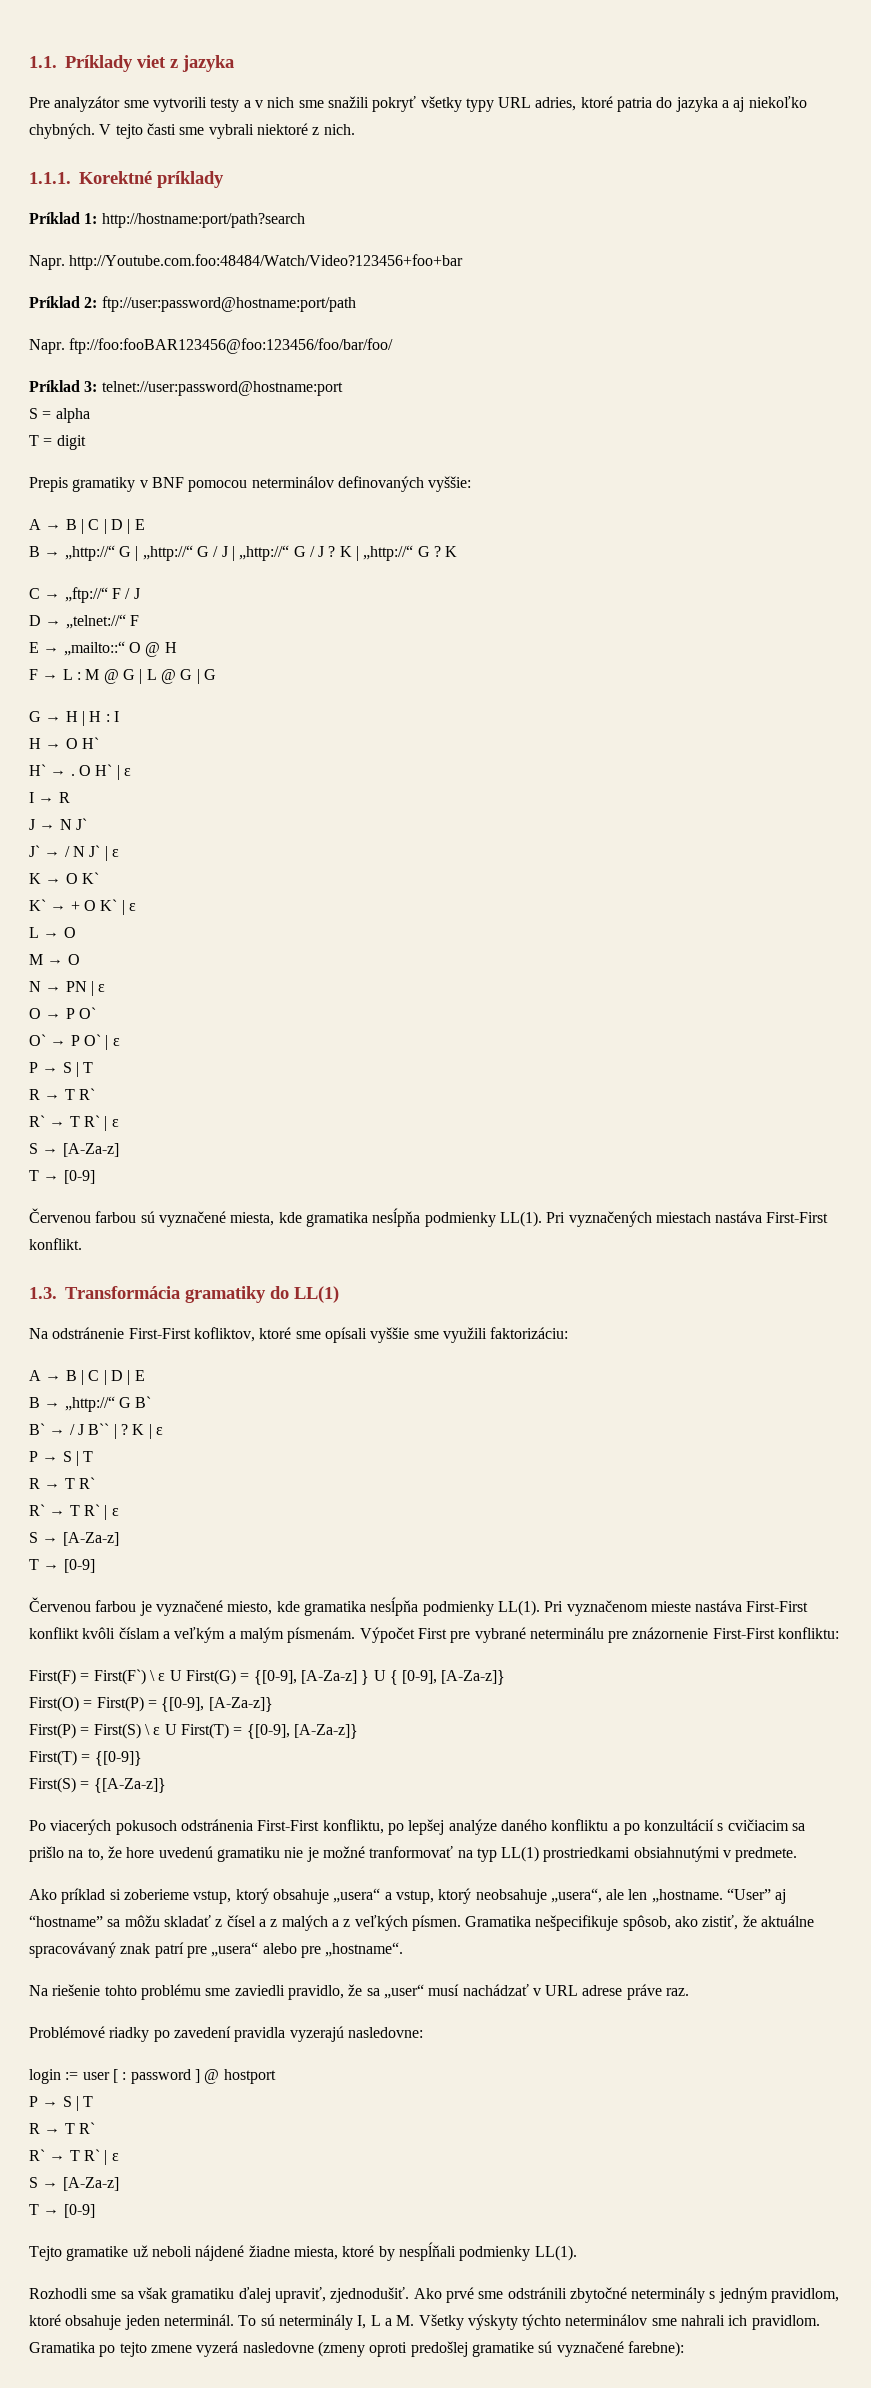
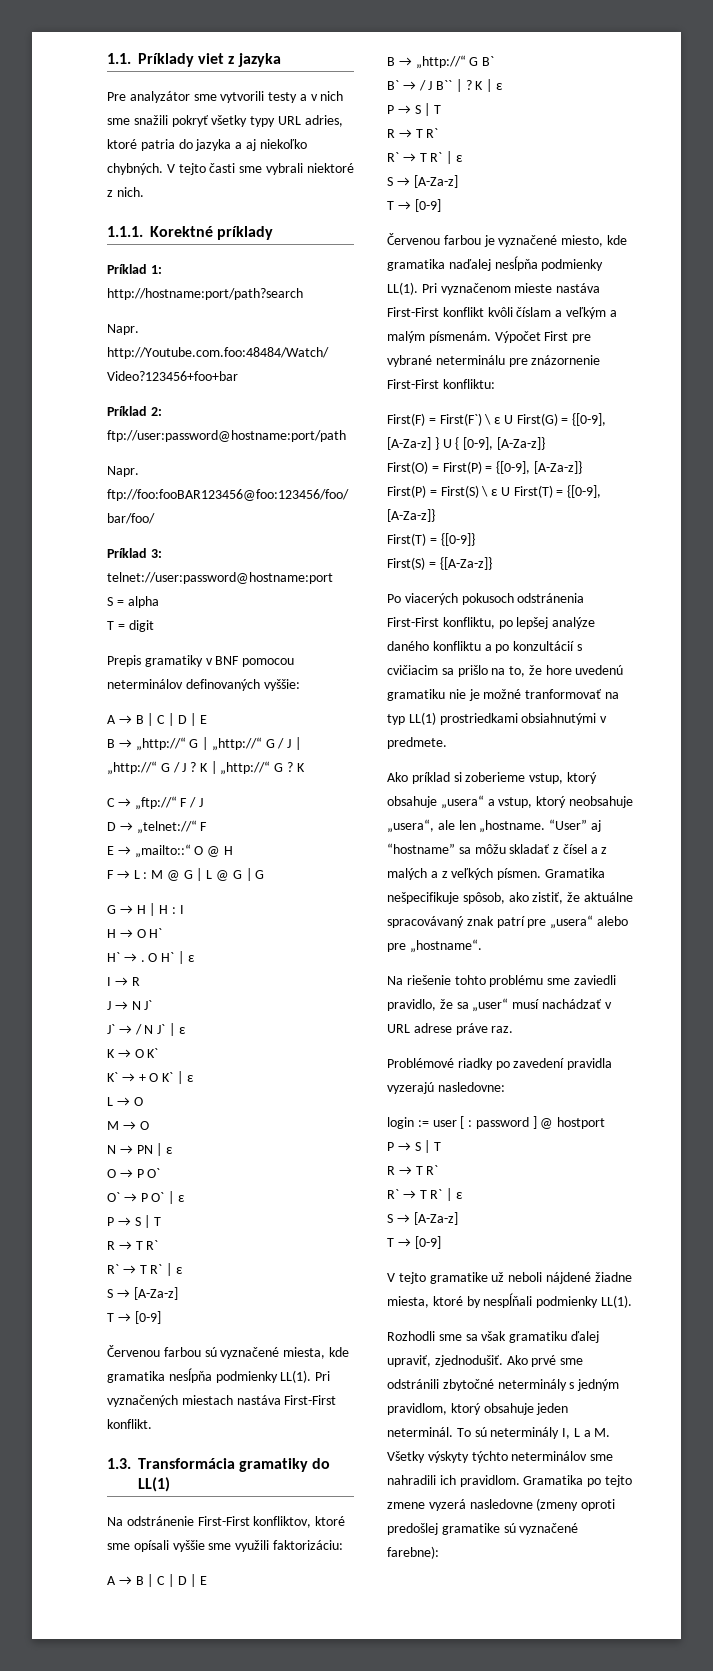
- Na odstránenie First-First kofliktov, ktoré sme opísali vyššie sme využili faktorizáciu:
+ Na odstránenie First-First konfliktov, ktoré sme opísali vyššie sme využili faktorizáciu:
- Červenou farbou je vyznačené miesto, kde gramatika nesĺpňa podmienky LL(1).
+ Červenou farbou je vyznačené miesto, kde gramatika naďalej nesĺpňa podmienky LL(1).
- Tejto gramatike už neboli nájdené žiadne miesta, ktoré by nespĺňali podmienky LL(1).
+ V tejto gramatike už neboli nájdené žiadne miesta, ktoré by nespĺňali podmienky LL(1).
- Ako prvé sme odstránili zbytočné neterminály s jedným pravidlom, ktoré obsahuje jeden neterminál.
+ Ako prvé sme odstránili zbytočné neterminály s jedným pravidlom, ktorý obsahuje jeden neterminál.
- To sú neterminály I, L a M. Všetky výskyty týchto neterminálov sme nahrali ich pravidlom.
+ To sú neterminály I, L a M. Všetky výskyty týchto neterminálov sme nahradili ich pravidlom.

